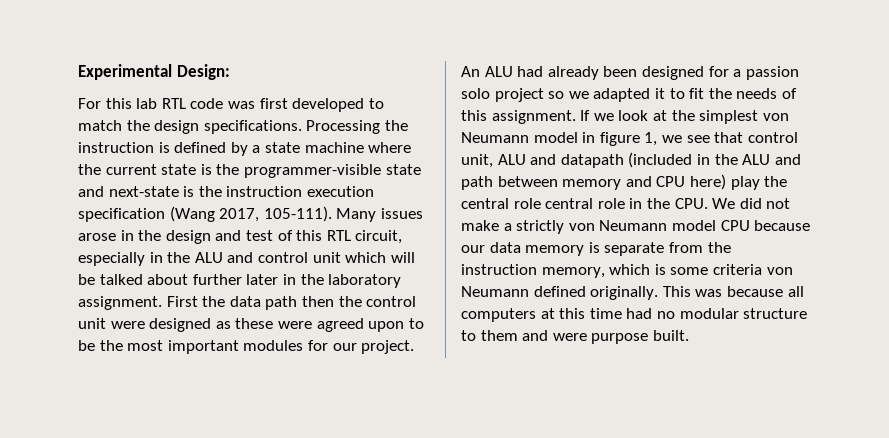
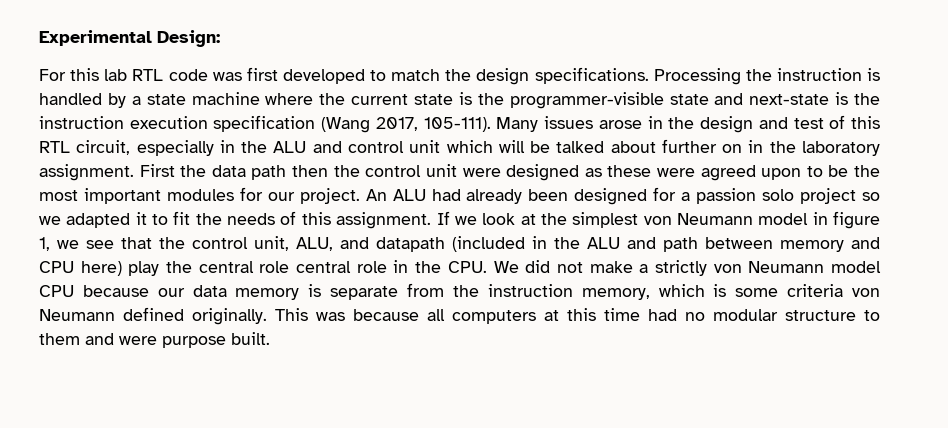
- Processing the instruction is defined by a state machine where the current state is the programmer-visible state and next-state is the instruction execution specification (Wang 2017, 105-111).
+ Processing the instruction is handled by a state machine where the current state is the programmer-visible state and next-state is the instruction execution specification (Wang 2017, 105-111).
- Many issues arose in the design and test of this RTL circuit, especially in the ALU and control unit which will be talked about further later in the laboratory assignment.
+ Many issues arose in the design and test of this RTL circuit, especially in the ALU and control unit which will be talked about further on in the laboratory assignment.
- If we look at the simplest von Neumann model in figure 1, we see that control unit, ALU and datapath (included in the ALU and path between memory and CPU here) play the central role central role in the CPU. We did not make a strictly von Neumann model CPU because our data memory is separate from the instruction memory, which is some criteria von Neumann defined originally.
+ If we look at the simplest von Neumann model in figure 1, we see that the control unit, ALU, and datapath (included in the ALU and path between memory and CPU here) play the central role central role in the CPU. We did not make a strictly von Neumann model CPU because our data memory is separate from the instruction memory, which is some criteria von Neumann defined originally.

